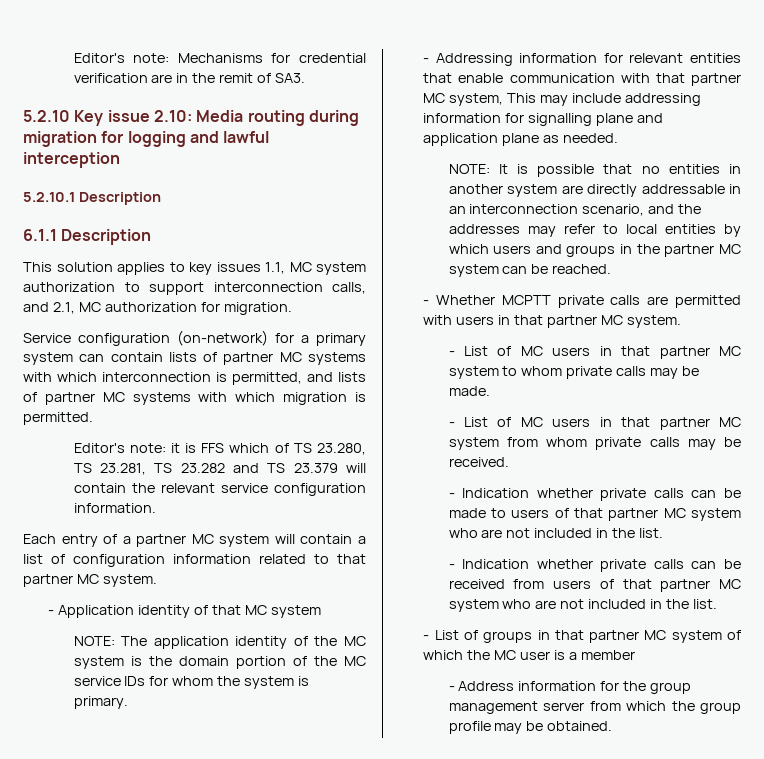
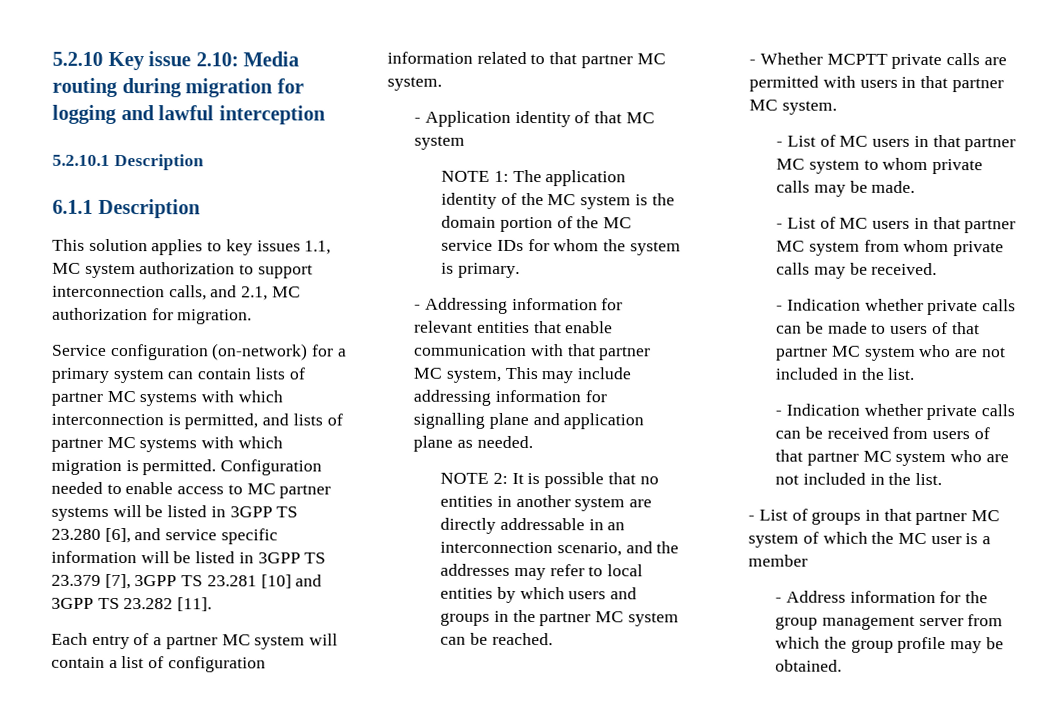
- Editor's note: Mechanisms for credential verification are in the remit of SA3.
- Service configuration (on-network) for a primary system can contain lists of partner MC systems with which interconnection is permitted, and lists of partner MC systems with which migration is permitted.
- Editor's note: it is FFS which of TS 23.280, TS 23.281, TS 23.282 and TS 23.379 will contain the relevant service configuration information.
+ Service configuration (on-network) for a primary system can contain lists of partner MC systems with which interconnection is permitted, and lists of partner MC systems with which migration is permitted. Configuration needed to enable access to MC partner systems will be listed in 3GPP TS 23.280 [6], and service specific information will be listed in 3GPP TS 23.379 [7], 3GPP TS 23.281 [10] and 3GPP TS 23.282 [11].
- NOTE: The application identity of the MC system is the domain portion of the MC service IDs for whom the system is primary.
+ NOTE 1: The application identity of the MC system is the domain portion of the MC service IDs for whom the system is primary.
- NOTE: It is possible that no entities in another system are directly addressable in an interconnection scenario, and the addresses may refer to local entities by which users and groups in the partner MC system can be reached.
+ NOTE 2: It is possible that no entities in another system are directly addressable in an interconnection scenario, and the addresses may refer to local entities by which users and groups in the partner MC system can be reached.

